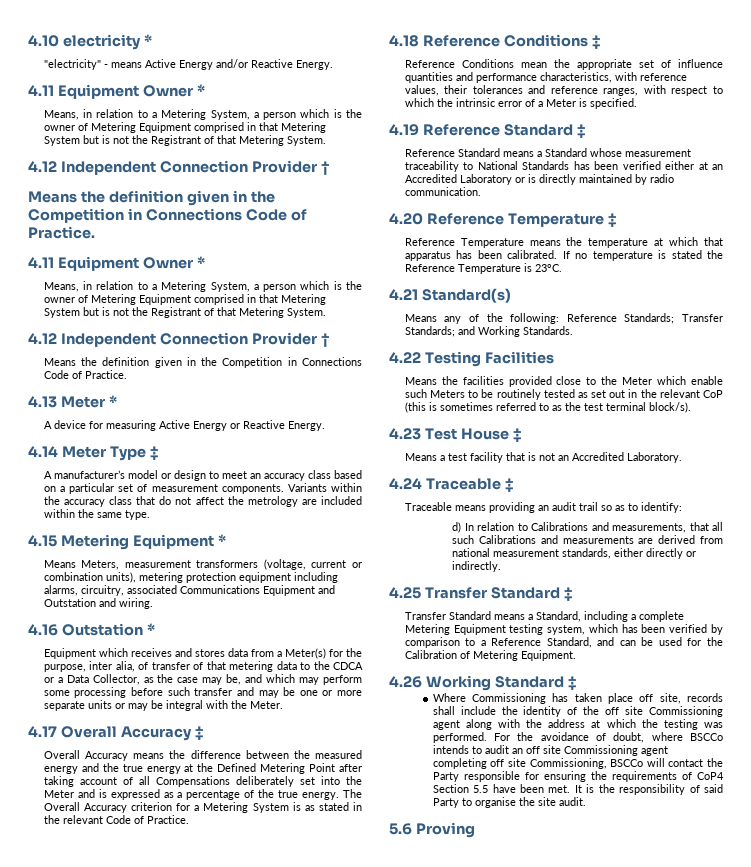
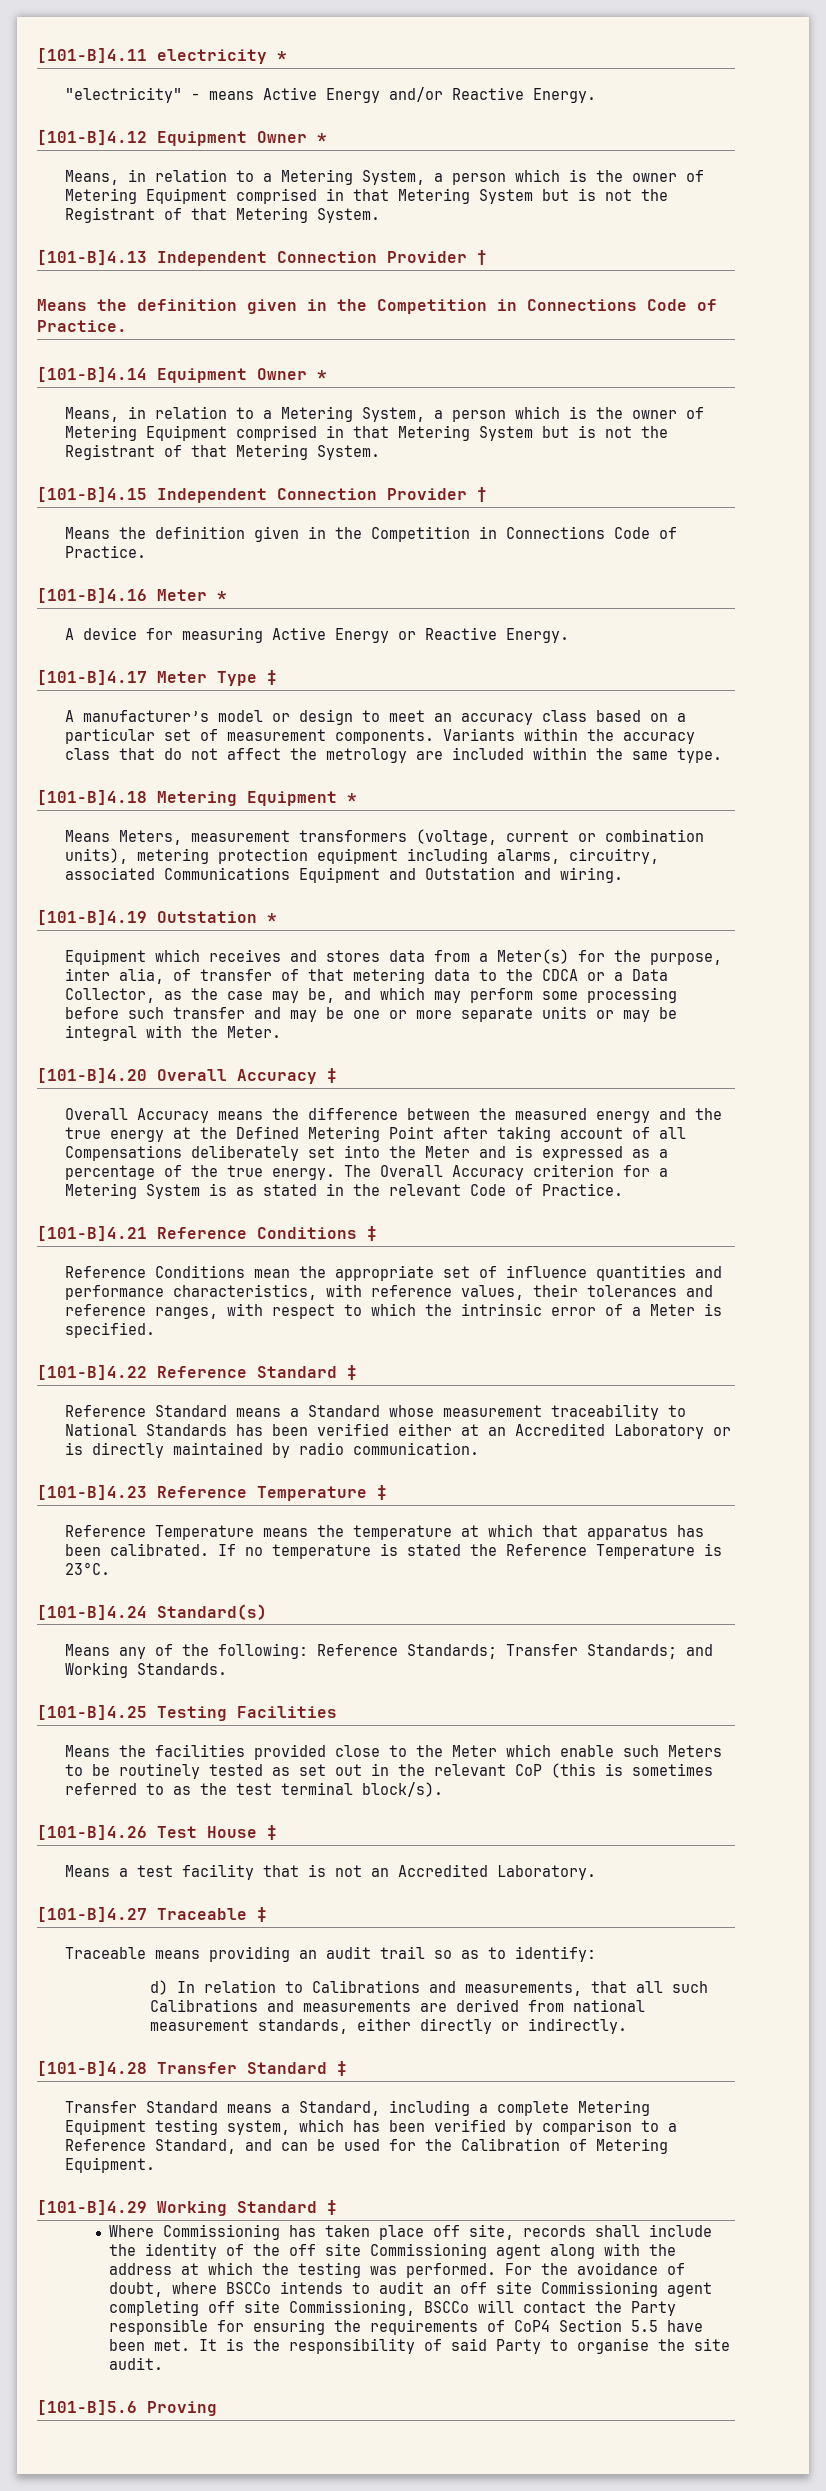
- 4.10 electricity *
+ [101-B]4.11 electricity *
  "electricity" - means Active Energy and/or Reactive Energy.
- 4.11 Equipment Owner *
+ [101-B]4.12 Equipment Owner *
  Means, in relation to a Metering System, a person which is the owner of Metering Equipment comprised in that Metering System but is not the Registrant of that Metering System.
- 4.12 Independent Connection Provider †
+ [101-B]4.13 Independent Connection Provider †
  Means the definition given in the Competition in Connections Code of Practice.
- 4.11 Equipment Owner *
+ [101-B]4.14 Equipment Owner *
  Means, in relation to a Metering System, a person which is the owner of Metering Equipment comprised in that Metering System but is not the Registrant of that Metering System.
- 4.12 Independent Connection Provider †
+ [101-B]4.15 Independent Connection Provider †
- 4.13 Meter *
+ [101-B]4.16 Meter *
- 4.14 Meter Type ‡
+ [101-B]4.17 Meter Type ‡
- 4.15 Metering Equipment *
+ [101-B]4.18 Metering Equipment *
- 4.16 Outstation *
+ [101-B]4.19 Outstation *
- 4.17 Overall Accuracy ‡
+ [101-B]4.20 Overall Accuracy ‡
- 4.18 Reference Conditions ‡
+ [101-B]4.21 Reference Conditions ‡
- 4.19 Reference Standard ‡
+ [101-B]4.22 Reference Standard ‡
- 4.20 Reference Temperature ‡
+ [101-B]4.23 Reference Temperature ‡
- 4.21 Standard(s)
+ [101-B]4.24 Standard(s)
- 4.22 Testing Facilities
+ [101-B]4.25 Testing Facilities
- 4.23 Test House ‡
+ [101-B]4.26 Test House ‡
- 4.24 Traceable ‡
+ [101-B]4.27 Traceable ‡
- 4.25 Transfer Standard ‡
+ [101-B]4.28 Transfer Standard ‡
- 4.26 Working Standard ‡
+ [101-B]4.29 Working Standard ‡
- 5.6 Proving
+ [101-B]5.6 Proving

